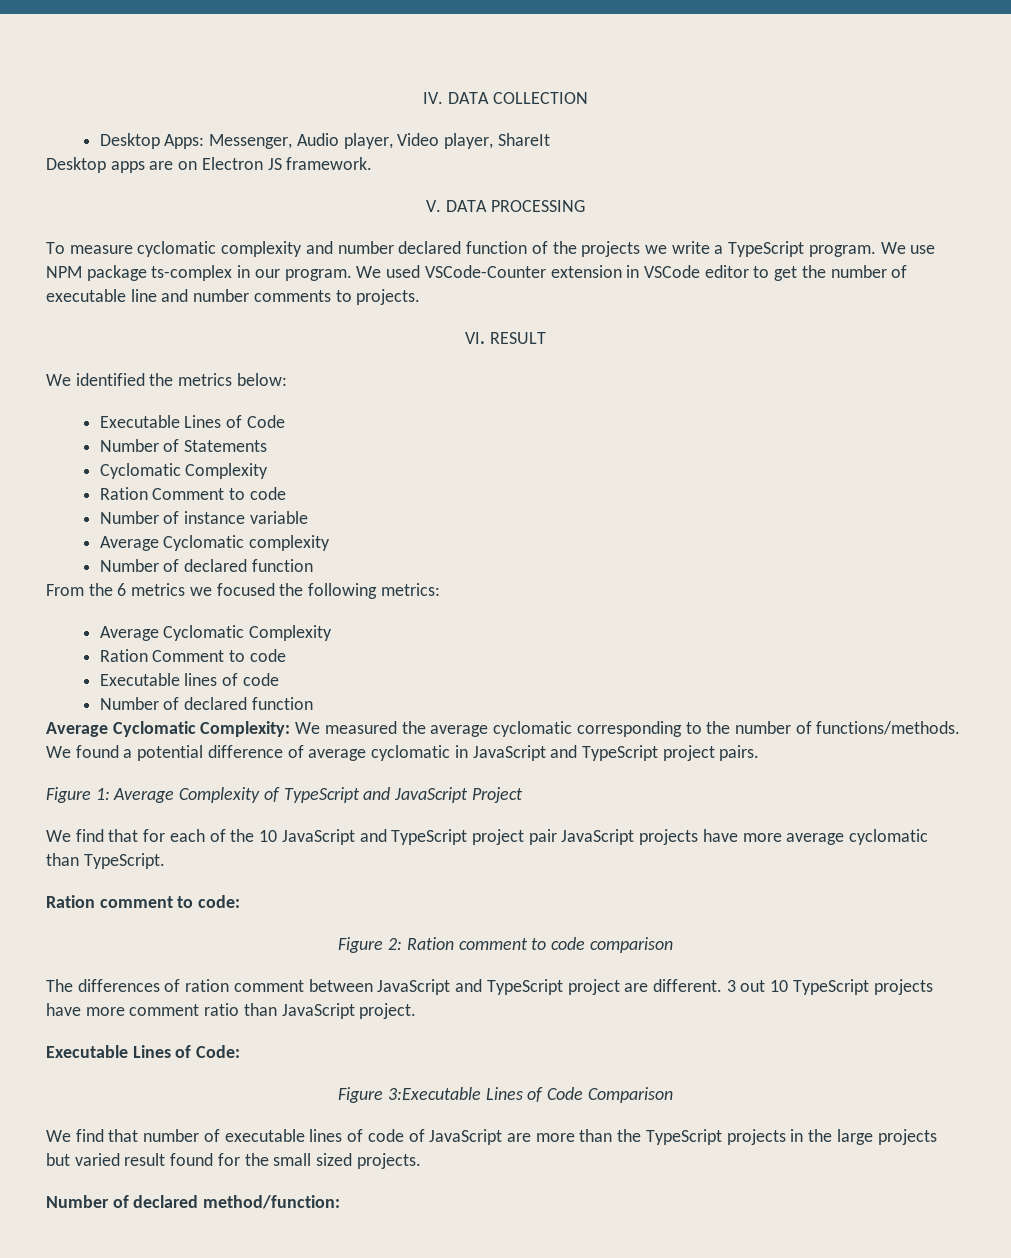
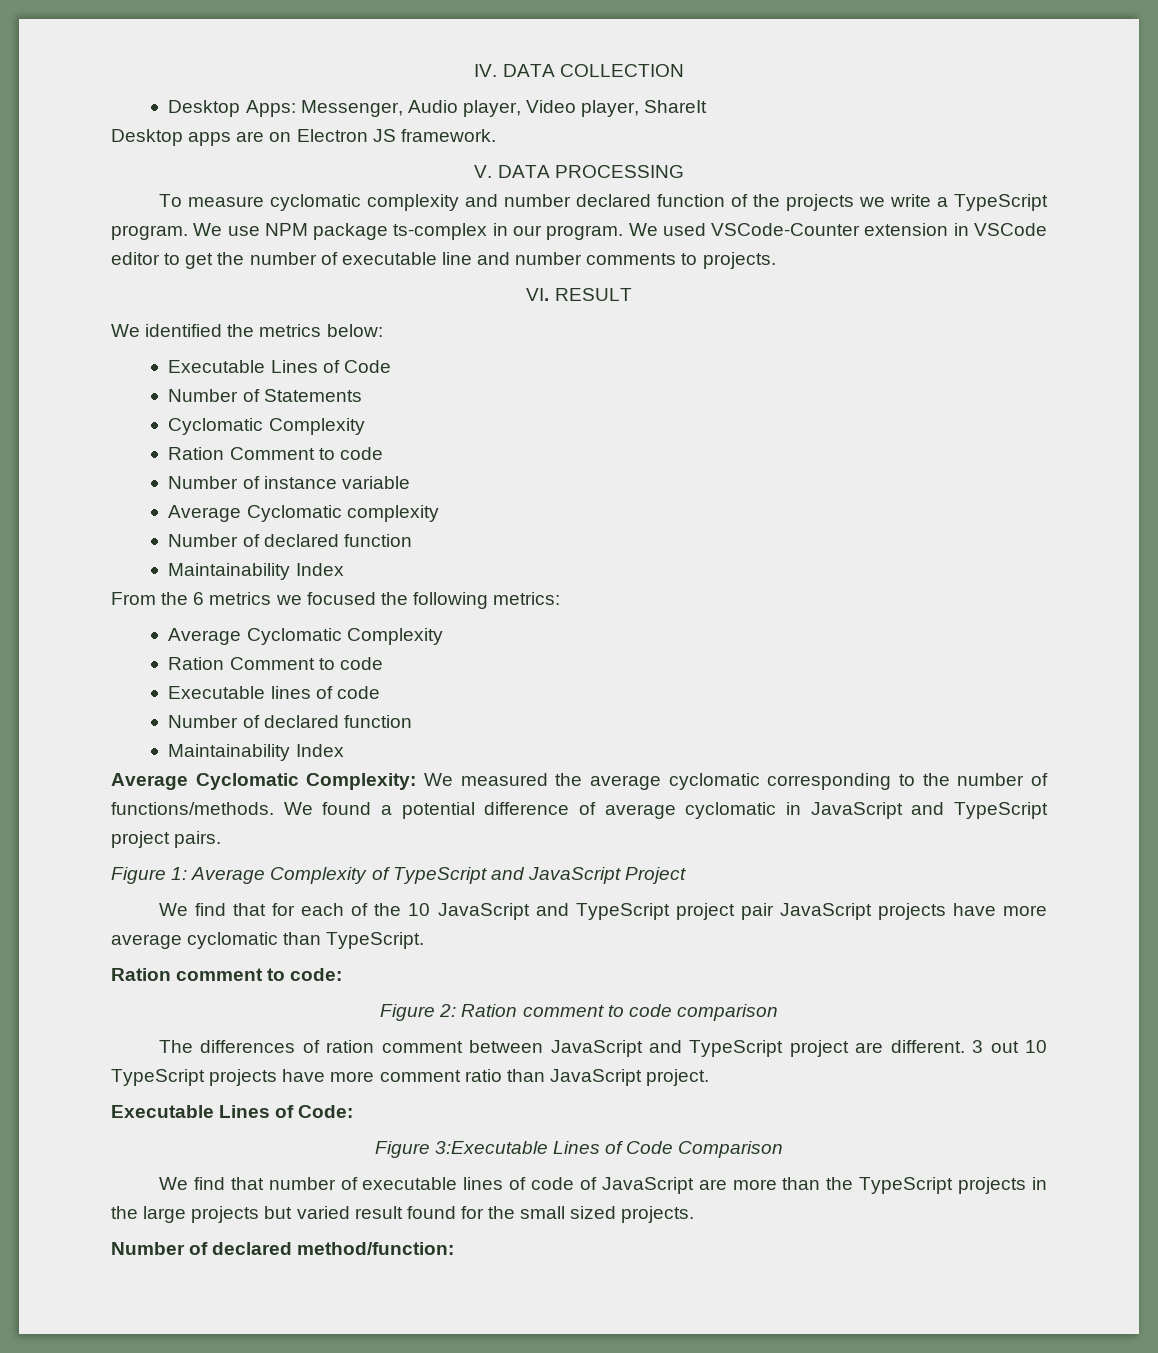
  Average Cyclomatic complexity
  Number of declared function
+ Maintainability Index
  Executable lines of code
  Number of declared function
+ Maintainability Index

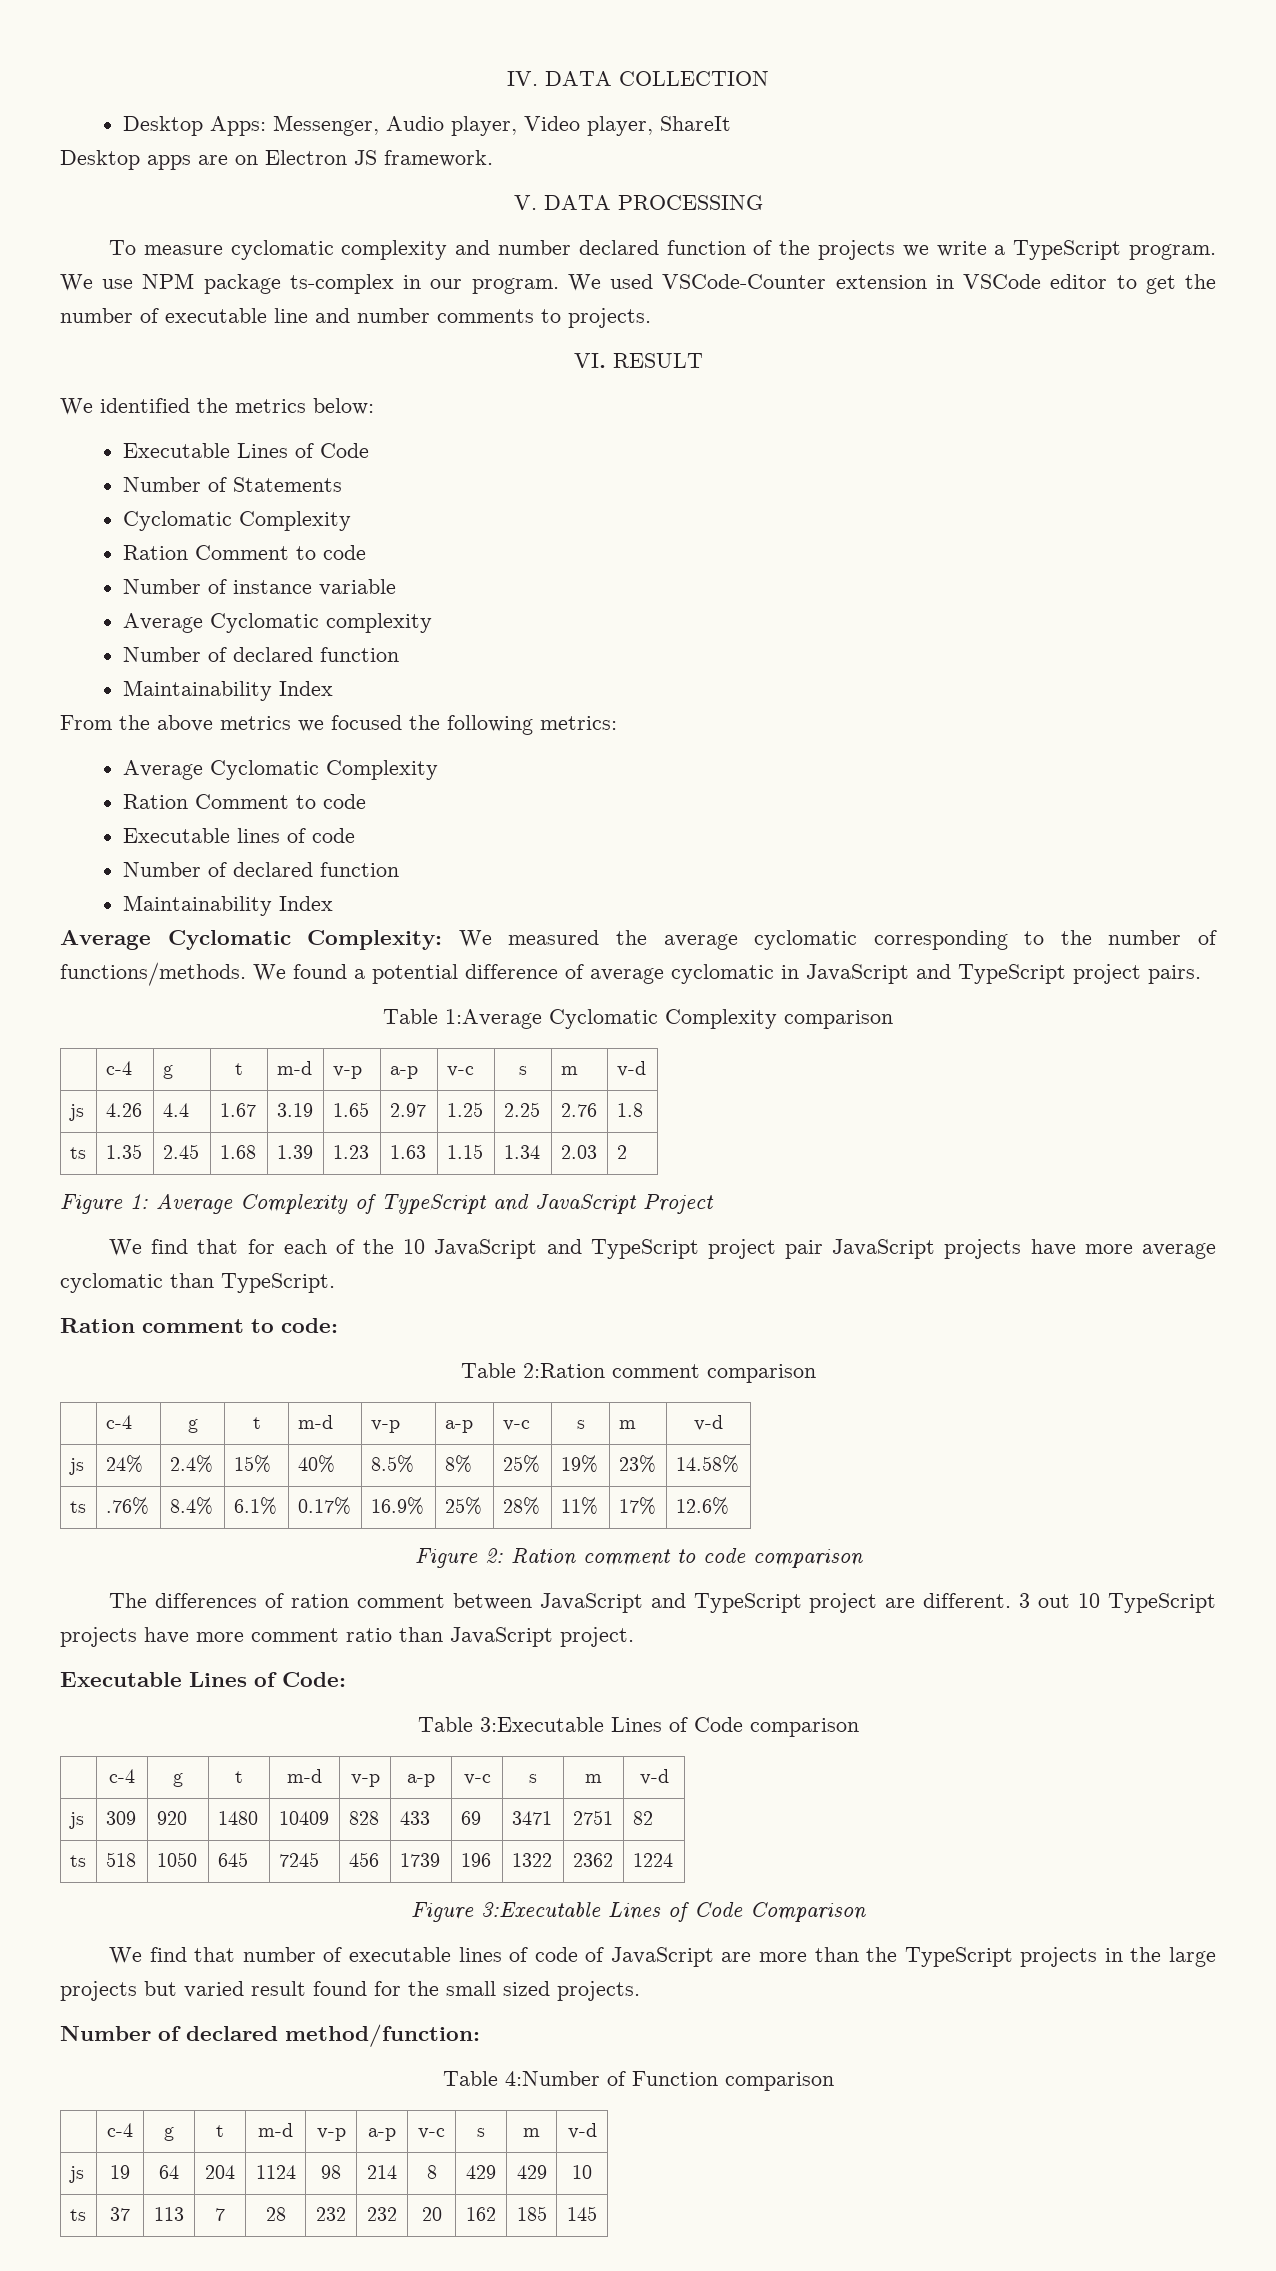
- From the 6 metrics we focused the following metrics:
+ From the above metrics we focused the following metrics:
+ Table 1:Average Cyclomatic Complexity comparison
+ | c-4 | g | t | m-d | v-p | a-p | v-c | s | m | v-d
+ js | 4.26 | 4.4 | 1.67 | 3.19 | 1.65 | 2.97 | 1.25 | 2.25 | 2.76 | 1.8
+ ts | 1.35 | 2.45 | 1.68 | 1.39 | 1.23 | 1.63 | 1.15 | 1.34 | 2.03 | 2
+ Table 2:Ration comment comparison
+ | c-4 | g | t | m-d | v-p | a-p | v-c | s | m | v-d
+ js | 24% | 2.4% | 15% | 40% | 8.5% | 8% | 25% | 19% | 23% | 14.58%
+ ts | .76% | 8.4% | 6.1% | 0.17% | 16.9% | 25% | 28% | 11% | 17% | 12.6%
+ Table 3:Executable Lines of Code comparison
+ | c-4 | g | t | m-d | v-p | a-p | v-c | s | m | v-d
+ js | 309 | 920 | 1480 | 10409 | 828 | 433 | 69 | 3471 | 2751 | 82
+ ts | 518 | 1050 | 645 | 7245 | 456 | 1739 | 196 | 1322 | 2362 | 1224
+ Table 4:Number of Function comparison
+ | c-4 | g | t | m-d | v-p | a-p | v-c | s | m | v-d
+ js | 19 | 64 | 204 | 1124 | 98 | 214 | 8 | 429 | 429 | 10
+ ts | 37 | 113 | 7 | 28 | 232 | 232 | 20 | 162 | 185 | 145

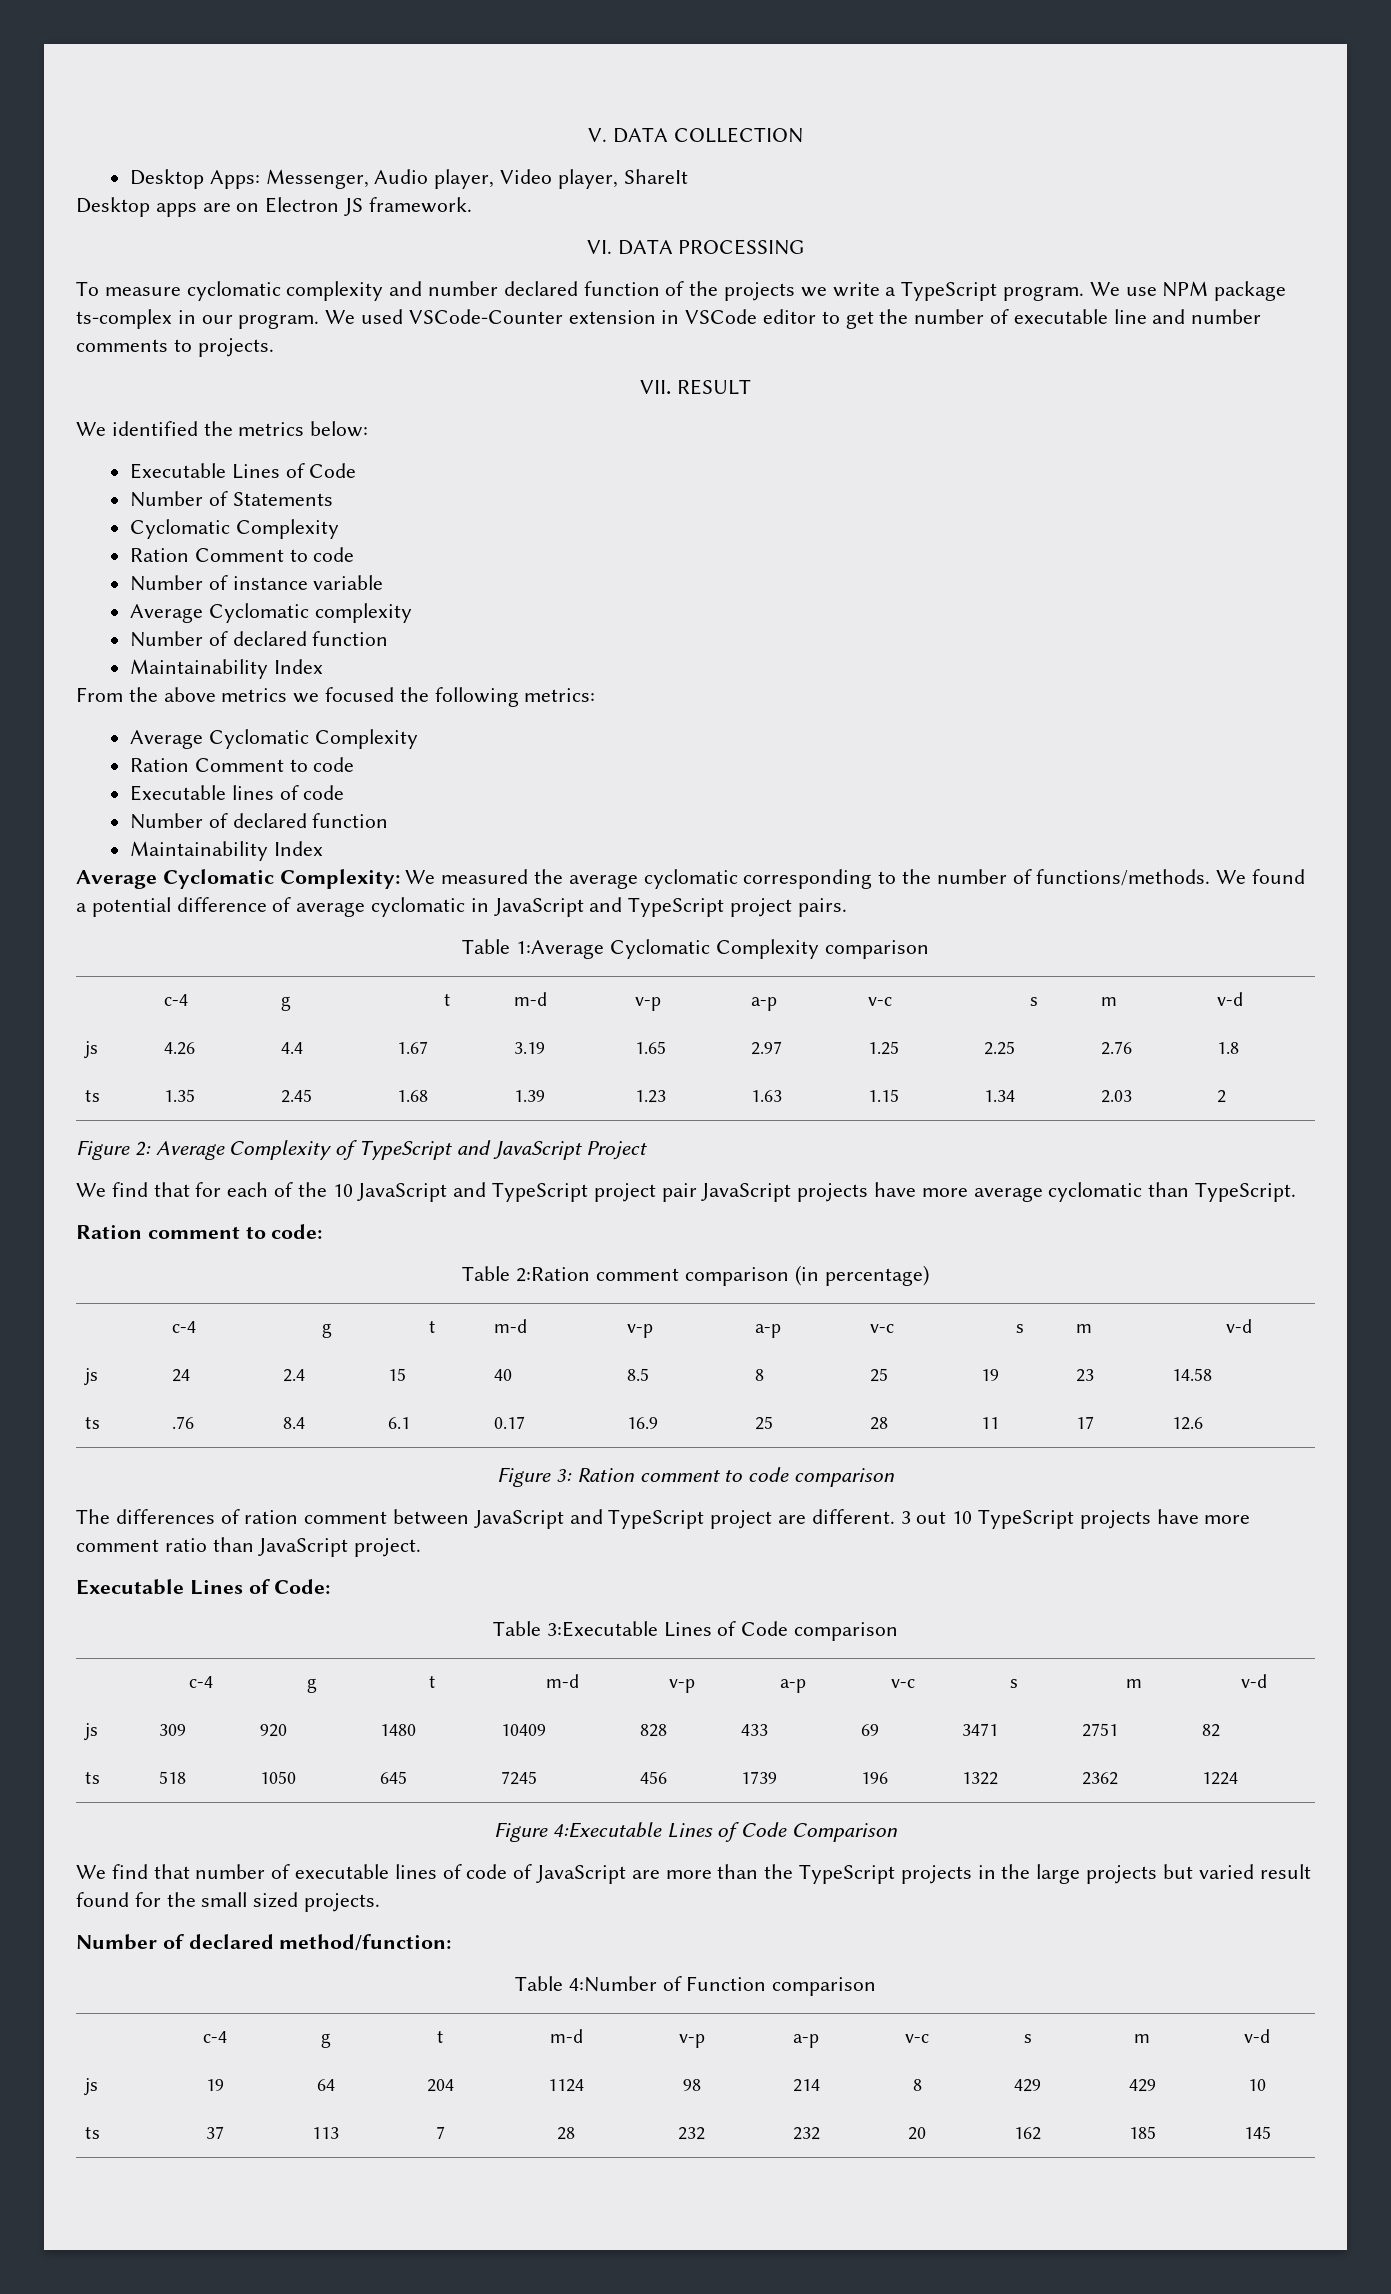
- IV. DATA COLLECTION
+ V. DATA COLLECTION
- V. DATA PROCESSING
+ VI. DATA PROCESSING
- VI. RESULT
+ VII. RESULT
- Figure 1: Average Complexity of TypeScript and JavaScript Project
+ Figure 2: Average Complexity of TypeScript and JavaScript Project
- Table 2:Ration comment comparison
+ Table 2:Ration comment comparison (in percentage)
- js | 24% | 2.4% | 15% | 40% | 8.5% | 8% | 25% | 19% | 23% | 14.58%
- ts | .76% | 8.4% | 6.1% | 0.17% | 16.9% | 25% | 28% | 11% | 17% | 12.6%
- Figure 2: Ration comment to code comparison
+ js | 24 | 2.4 | 15 | 40 | 8.5 | 8 | 25 | 19 | 23 | 14.58
+ ts | .76 | 8.4 | 6.1 | 0.17 | 16.9 | 25 | 28 | 11 | 17 | 12.6
+ Figure 3: Ration comment to code comparison
- Figure 3:Executable Lines of Code Comparison
+ Figure 4:Executable Lines of Code Comparison

